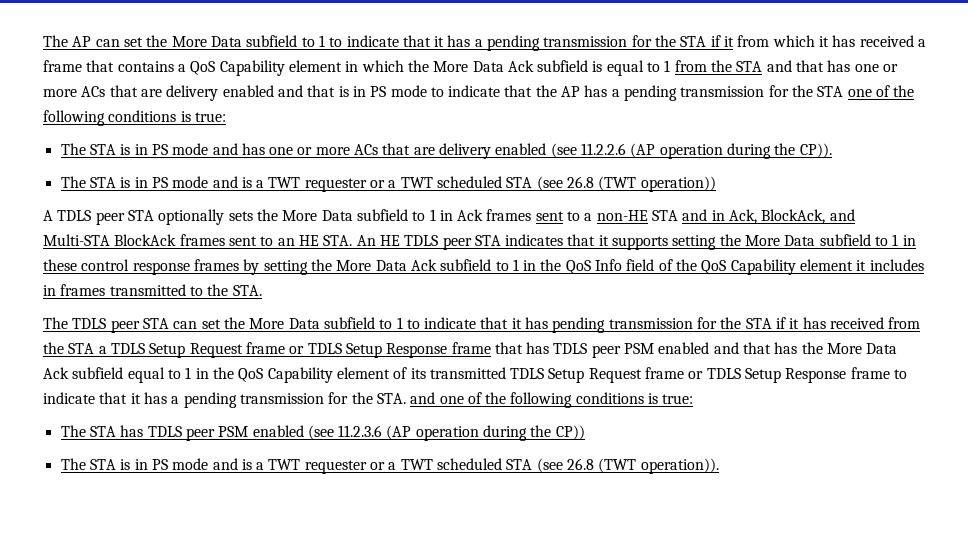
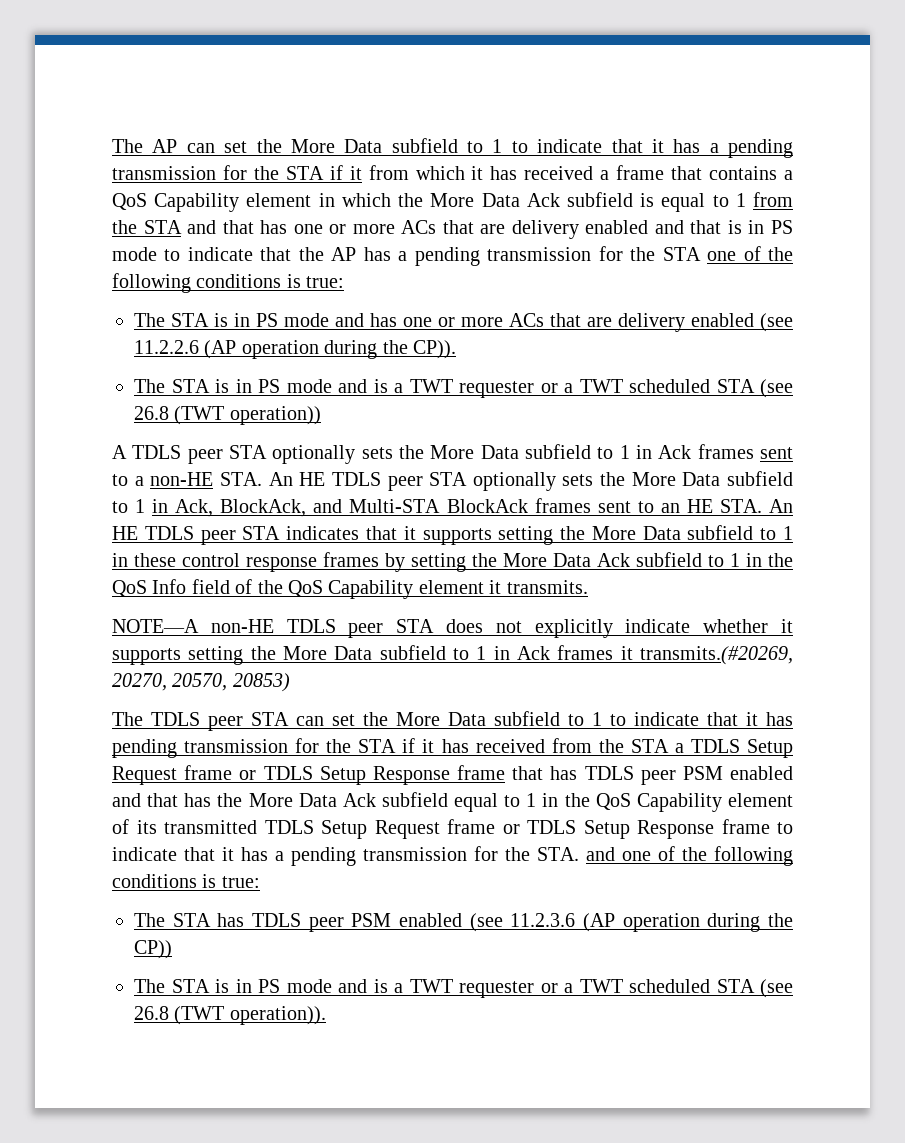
- A TDLS peer STA optionally sets the More Data subfield to 1 in Ack frames sent to a non-HE STA and in Ack, BlockAck, and Multi-STA BlockAck frames sent to an HE STA. An HE TDLS peer STA indicates that it supports setting the More Data subfield to 1 in these control response frames by setting the More Data Ack subfield to 1 in the QoS Info field of the QoS Capability element it includes in frames transmitted to the STA.
+ A TDLS peer STA optionally sets the More Data subfield to 1 in Ack frames sent to a non-HE STA. An HE TDLS peer STA optionally sets the More Data subfield to 1 in Ack, BlockAck, and Multi-STA BlockAck frames sent to an HE STA. An HE TDLS peer STA indicates that it supports setting the More Data subfield to 1 in these control response frames by setting the More Data Ack subfield to 1 in the QoS Info field of the QoS Capability element it transmits.
+ NOTE—A non-HE TDLS peer STA does not explicitly indicate whether it supports setting the More Data subfield to 1 in Ack frames it transmits.(#20269, 20270, 20570, 20853)

